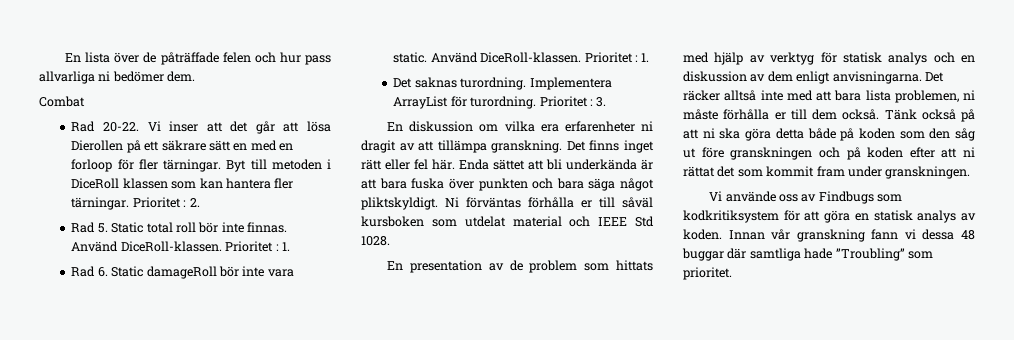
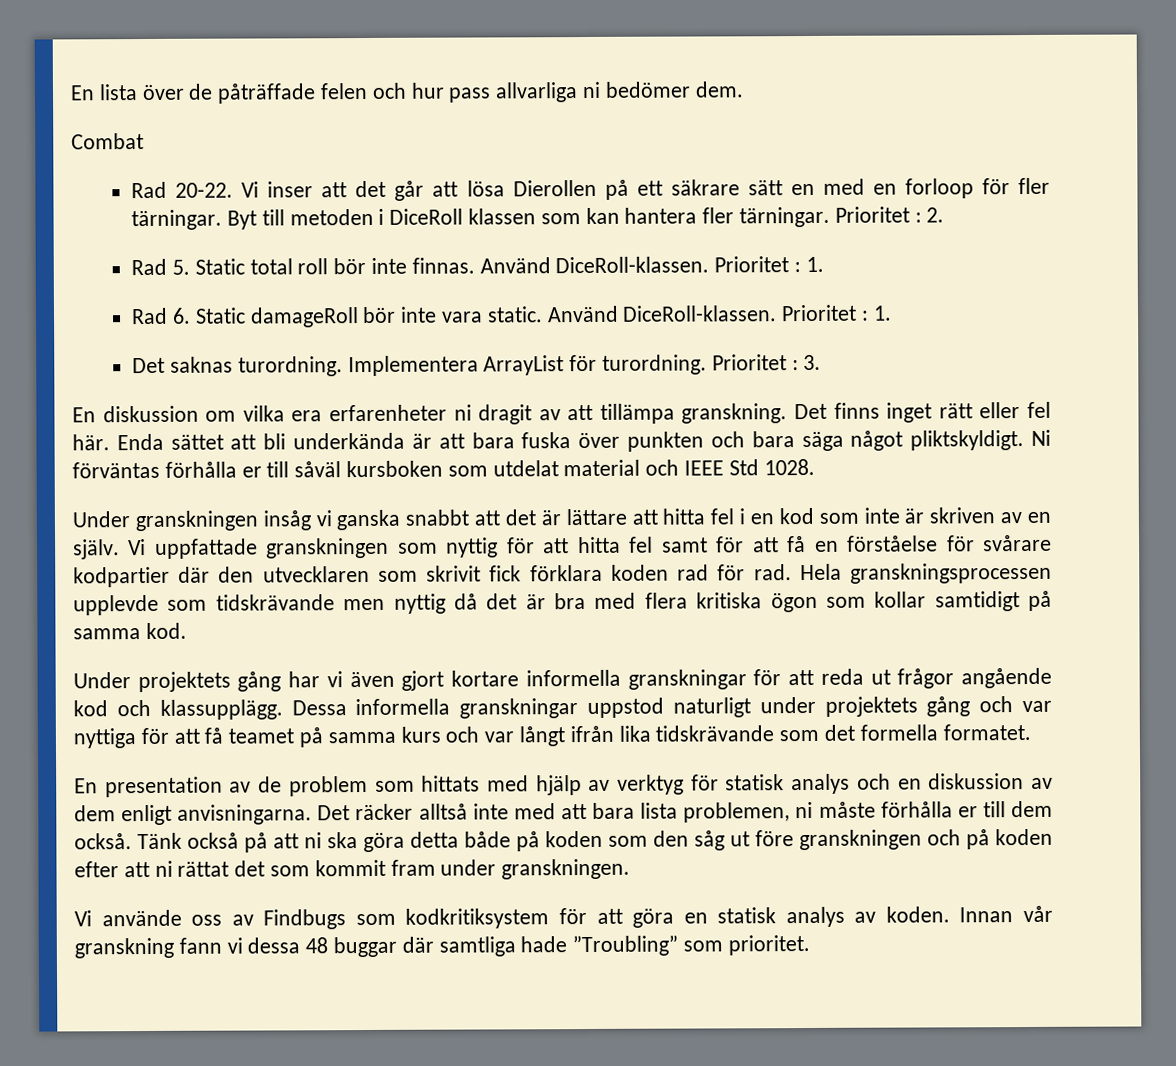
+ Under granskningen insåg vi ganska snabbt att det är lättare att hitta fel i en kod som inte är skriven av en själv. Vi uppfattade granskningen som nyttig för att hitta fel samt för att få en förståelse för svårare kodpartier där den utvecklaren som skrivit fick förklara koden rad för rad. Hela granskningsprocessen upplevde som tidskrävande men nyttig då det är bra med flera kritiska ögon som kollar samtidigt på samma kod.
+ Under projektets gång har vi även gjort kortare informella granskningar för att reda ut frågor angående kod och klassupplägg. Dessa informella granskningar uppstod naturligt under projektets gång och var nyttiga för att få teamet på samma kurs och var långt ifrån lika tidskrävande som det formella formatet.

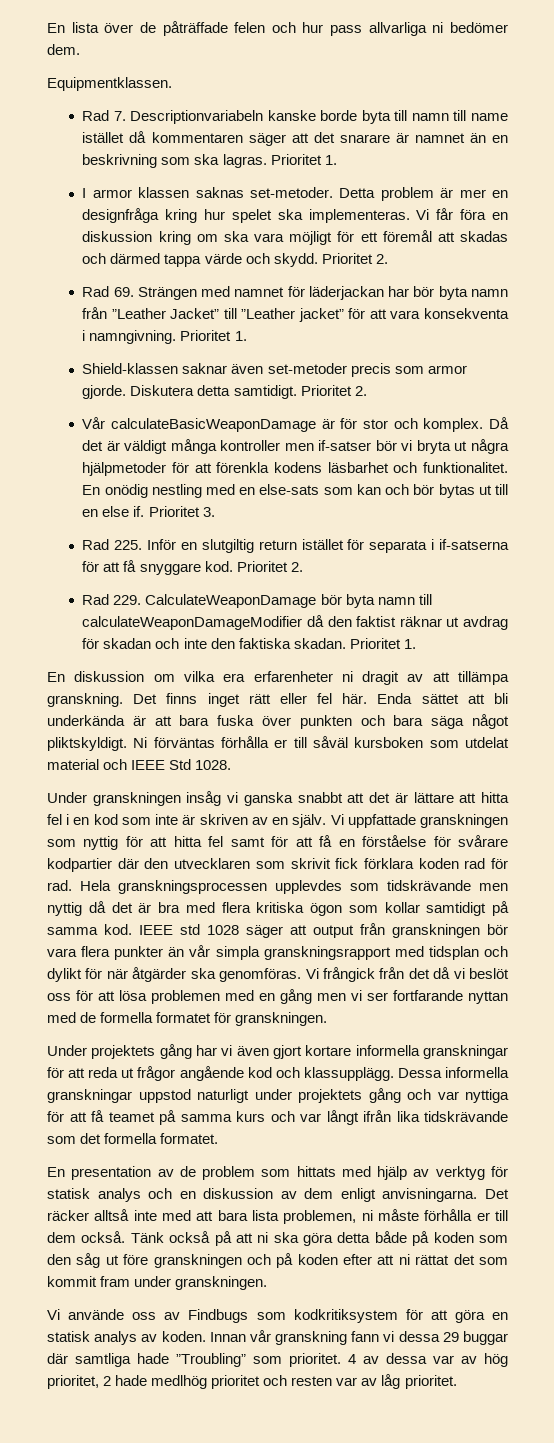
- Combat
- Rad 20-22. Vi inser att det går att lösa Dierollen på ett säkrare sätt en med en forloop för fler tärningar. Byt till metoden i DiceRoll klassen som kan hantera fler tärningar. Prioritet : 2.
- Rad 5. Static total roll bör inte finnas. Använd DiceRoll-klassen. Prioritet : 1.
- Rad 6. Static damageRoll bör inte vara static. Använd DiceRoll-klassen. Prioritet : 1.
- Det saknas turordning. Implementera ArrayList för turordning. Prioritet : 3.
+ Equipmentklassen.
+ Rad 7. Descriptionvariabeln kanske borde byta till namn till name istället då kommentaren säger att det snarare är namnet än en beskrivning som ska lagras. Prioritet 1.
+ I armor klassen saknas set-metoder. Detta problem är mer en designfråga kring hur spelet ska implementeras. Vi får föra en diskussion kring om ska vara möjligt för ett föremål att skadas och därmed tappa värde och skydd. Prioritet 2.
+ Rad 69. Strängen med namnet för läderjackan har bör byta namn från ”Leather Jacket” till ”Leather jacket” för att vara konsekventa i namngivning. Prioritet 1.
+ Shield-klassen saknar även set-metoder precis som armor gjorde. Diskutera detta samtidigt. Prioritet 2.
+ Vår calculateBasicWeaponDamage är för stor och komplex. Då det är väldigt många kontroller men if-satser bör vi bryta ut några hjälpmetoder för att förenkla kodens läsbarhet och funktionalitet. En onödig nestling med en else-sats som kan och bör bytas ut till en else if. Prioritet 3.
+ Rad 225. Inför en slutgiltig return istället för separata i if-satserna för att få snyggare kod. Prioritet 2.
+ Rad 229. CalculateWeaponDamage bör byta namn till calculateWeaponDamageModifier då den faktist räknar ut avdrag för skadan och inte den faktiska skadan. Prioritet 1.
- Hela granskningsprocessen upplevde som tidskrävande men nyttig då det är bra med flera kritiska ögon som kollar samtidigt på samma kod.
+ Hela granskningsprocessen upplevdes som tidskrävande men nyttig då det är bra med flera kritiska ögon som kollar samtidigt på samma kod. IEEE std 1028 säger att output från granskningen bör vara flera punkter än vår simpla granskningsrapport med tidsplan och dylikt för när åtgärder ska genomföras. Vi frångick från det då vi beslöt oss för att lösa problemen med en gång men vi ser fortfarande nyttan med de formella formatet för granskningen.
- Innan vår granskning fann vi dessa 48 buggar där samtliga hade ”Troubling” som prioritet.
+ Innan vår granskning fann vi dessa 29 buggar där samtliga hade ”Troubling” som prioritet.
+ 4 av dessa var av hög prioritet, 2 hade medlhög prioritet och resten var av låg prioritet.

